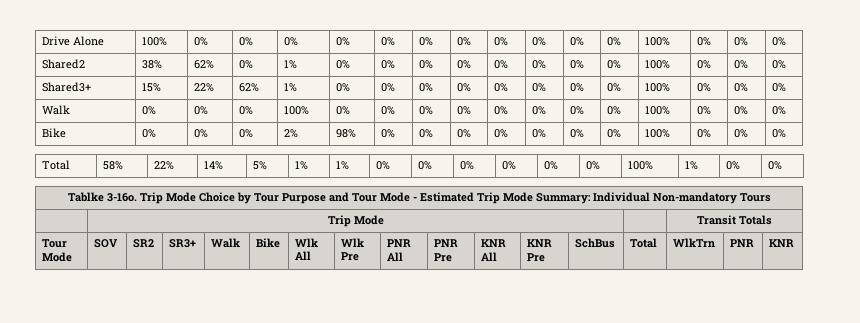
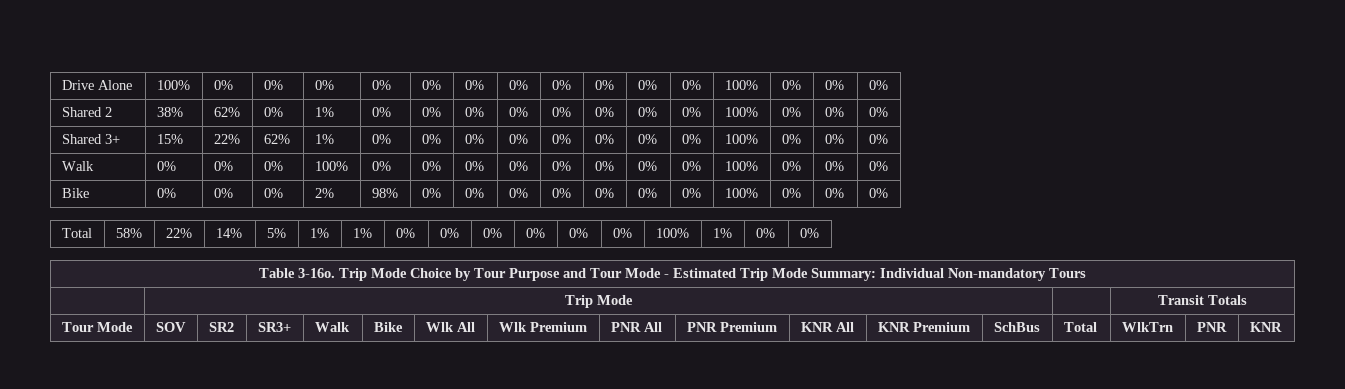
- Shared2 | 38% | 62% | 0% | 1% | 0% | 0% | 0% | 0% | 0% | 0% | 0% | 0% | 100% | 0% | 0% | 0%
+ Shared 2 | 38% | 62% | 0% | 1% | 0% | 0% | 0% | 0% | 0% | 0% | 0% | 0% | 100% | 0% | 0% | 0%
- Shared3+ | 15% | 22% | 62% | 1% | 0% | 0% | 0% | 0% | 0% | 0% | 0% | 0% | 100% | 0% | 0% | 0%
+ Shared 3+ | 15% | 22% | 62% | 1% | 0% | 0% | 0% | 0% | 0% | 0% | 0% | 0% | 100% | 0% | 0% | 0%
- Tablke 3-16o. Trip Mode Choice by Tour Purpose and Tour Mode - Estimated Trip Mode Summary: Individual Non-mandatory Tours
+ Table 3-16o. Trip Mode Choice by Tour Purpose and Tour Mode - Estimated Trip Mode Summary: Individual Non-mandatory Tours
- Tour Mode | SOV | SR2 | SR3+ | Walk | Bike | Wlk All | Wlk Pre | PNR All | PNR Pre | KNR All | KNR Pre | SchBus | Total | WlkTrn | PNR | KNR
+ Tour Mode | SOV | SR2 | SR3+ | Walk | Bike | Wlk All | Wlk Premium | PNR All | PNR Premium | KNR All | KNR Premium | SchBus | Total | WlkTrn | PNR | KNR

